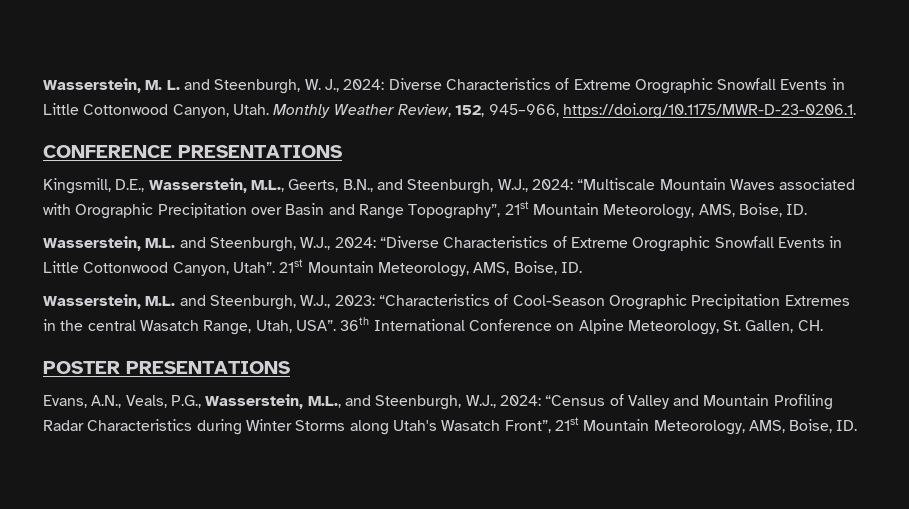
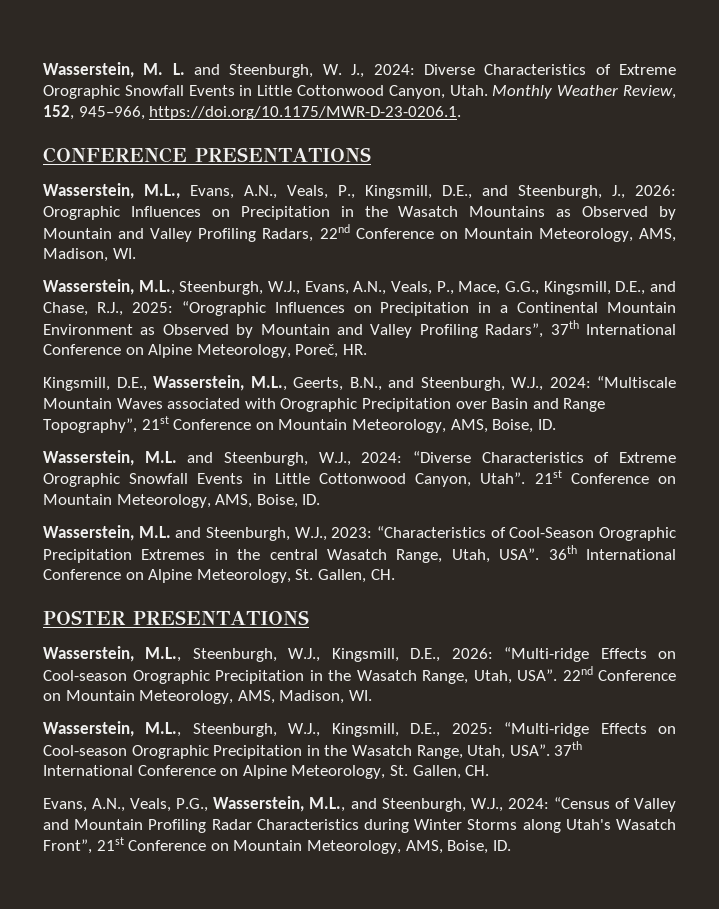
+ Wasserstein, M.L., Evans, A.N., Veals, P., Kingsmill, D.E., and Steenburgh, J., 2026: Orographic Influences on Precipitation in the Wasatch Mountains as Observed by Mountain and Valley Profiling Radars, 22nd Conference on Mountain Meteorology, AMS, Madison, WI.
+ Wasserstein, M.L., Steenburgh, W.J., Evans, A.N., Veals, P., Mace, G.G., Kingsmill, D.E., and Chase, R.J., 2025: “Orographic Influences on Precipitation in a Continental Mountain Environment as Observed by Mountain and Valley Profiling Radars”, 37th International Conference on Alpine Meteorology, Poreč, HR.
- Kingsmill, D.E., Wasserstein, M.L., Geerts, B.N., and Steenburgh, W.J., 2024: “Multiscale Mountain Waves associated with Orographic Precipitation over Basin and Range Topography”, 21st Mountain Meteorology, AMS, Boise, ID.
+ Kingsmill, D.E., Wasserstein, M.L., Geerts, B.N., and Steenburgh, W.J., 2024: “Multiscale Mountain Waves associated with Orographic Precipitation over Basin and Range Topography”, 21st Conference on Mountain Meteorology, AMS, Boise, ID.
- Wasserstein, M.L. and Steenburgh, W.J., 2024: “Diverse Characteristics of Extreme Orographic Snowfall Events in Little Cottonwood Canyon, Utah”. 21st Mountain Meteorology, AMS, Boise, ID.
+ Wasserstein, M.L. and Steenburgh, W.J., 2024: “Diverse Characteristics of Extreme Orographic Snowfall Events in Little Cottonwood Canyon, Utah”. 21st Conference on Mountain Meteorology, AMS, Boise, ID.
+ Wasserstein, M.L., Steenburgh, W.J., Kingsmill, D.E., 2026: “Multi-ridge Effects on Cool-season Orographic Precipitation in the Wasatch Range, Utah, USA”. 22nd Conference on Mountain Meteorology, AMS, Madison, WI.
+ Wasserstein, M.L., Steenburgh, W.J., Kingsmill, D.E., 2025: “Multi-ridge Effects on Cool-season Orographic Precipitation in the Wasatch Range, Utah, USA”. 37th International Conference on Alpine Meteorology, St. Gallen, CH.
- Evans, A.N., Veals, P.G., Wasserstein, M.L., and Steenburgh, W.J., 2024: “Census of Valley and Mountain Profiling Radar Characteristics during Winter Storms along Utah's Wasatch Front”, 21st Mountain Meteorology, AMS, Boise, ID.
+ Evans, A.N., Veals, P.G., Wasserstein, M.L., and Steenburgh, W.J., 2024: “Census of Valley and Mountain Profiling Radar Characteristics during Winter Storms along Utah's Wasatch Front”, 21st Conference on Mountain Meteorology, AMS, Boise, ID.

